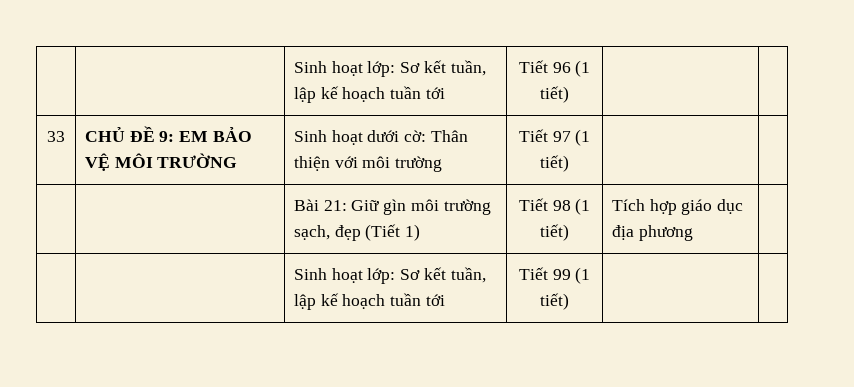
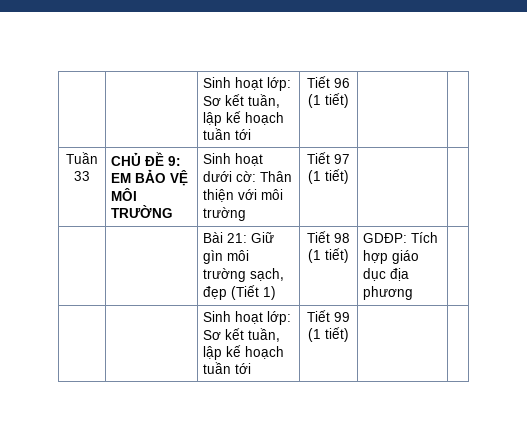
- 33 | CHỦ ĐỀ 9: EM BẢO VỆ MÔI TRƯỜNG | Sinh hoạt dưới cờ: Thân thiện với môi trường | Tiết 97 (1 tiết) | |
+ Tuần 33 | CHỦ ĐỀ 9: EM BẢO VỆ MÔI TRƯỜNG | Sinh hoạt dưới cờ: Thân thiện với môi trường | Tiết 97 (1 tiết) | |
- | | Bài 21: Giữ gìn môi trường sạch, đẹp (Tiết 1) | Tiết 98 (1 tiết) | Tích hợp giáo dục địa phương |
+ | | Bài 21: Giữ gìn môi trường sạch, đẹp (Tiết 1) | Tiết 98 (1 tiết) | GDĐP: Tích hợp giáo dục địa phương |

